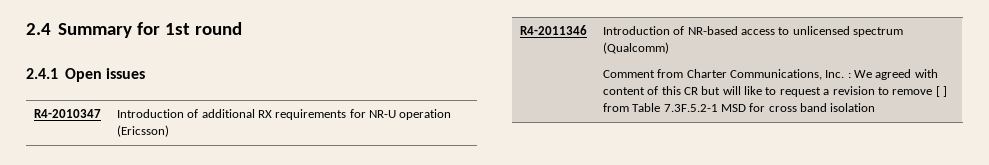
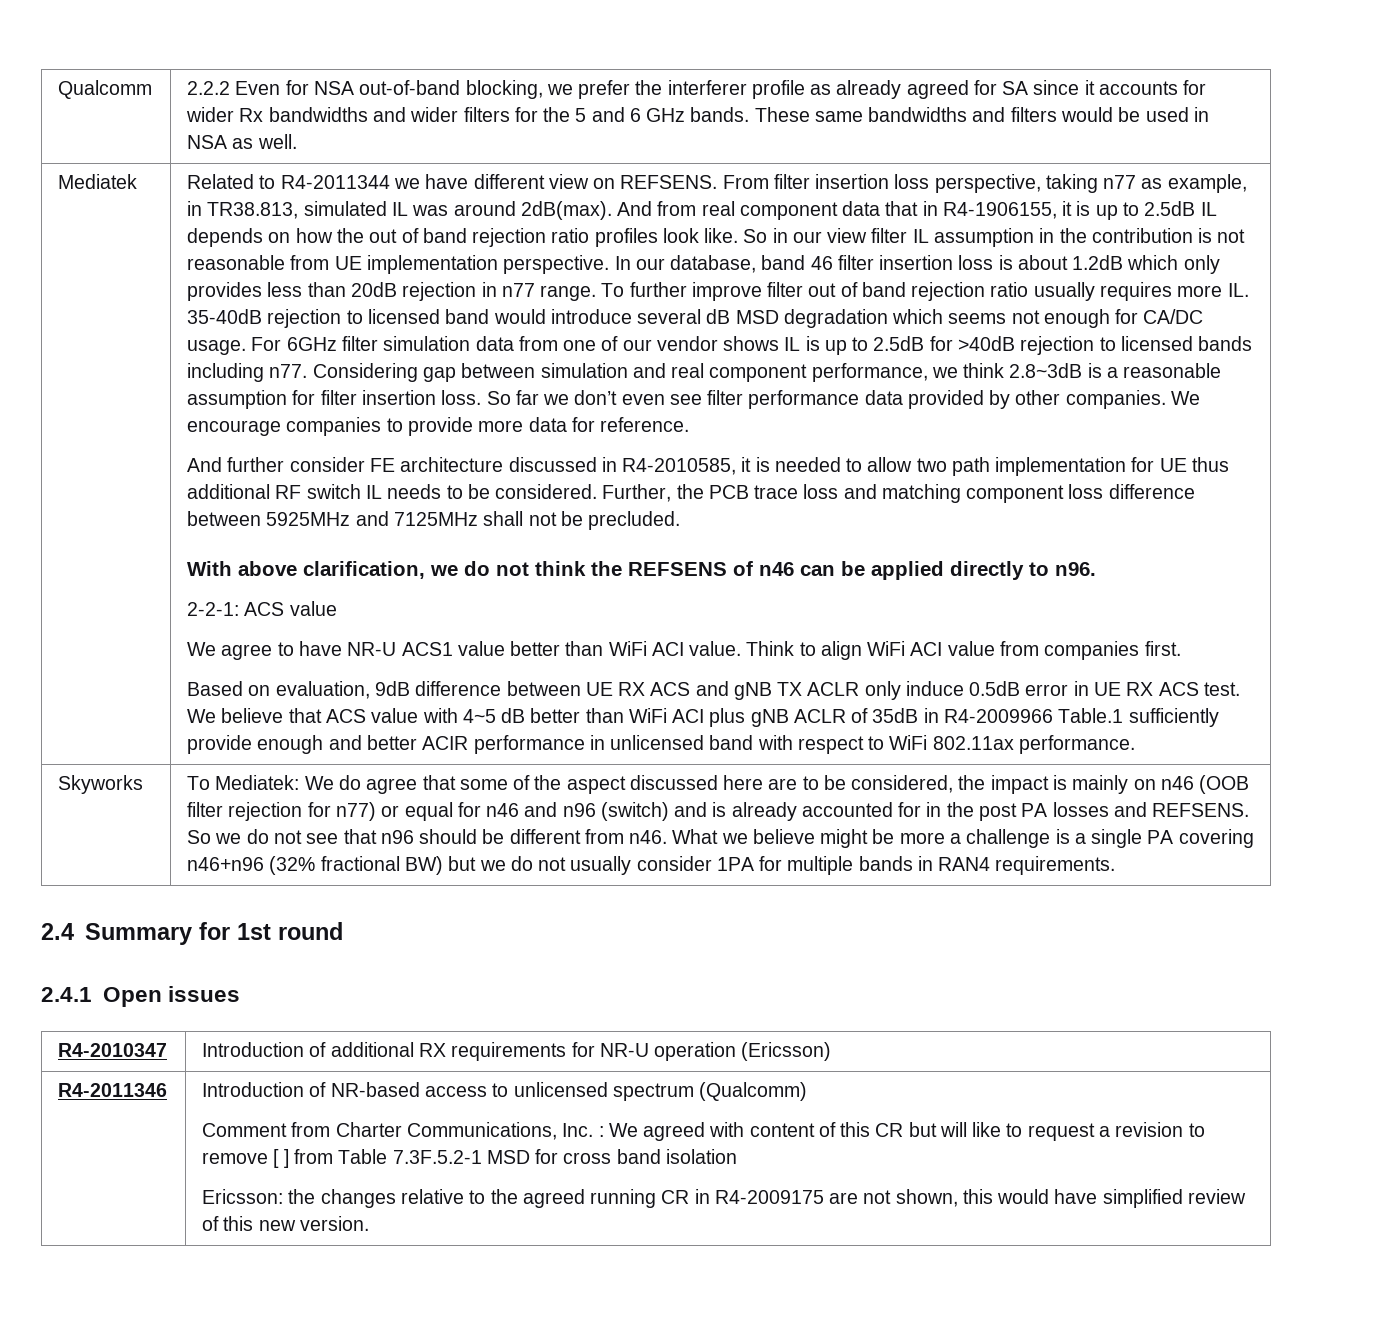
+ Qualcomm | 2.2.2 Even for NSA out-of-band blocking, we prefer the interferer profile as already agreed for SA since it accounts for wider Rx bandwidths and wider filters for the 5 and 6 GHz bands. These same bandwidths and filters would be used in NSA as well.
+ Mediatek | Related to R4-2011344 we have different view on REFSENS. From filter insertion loss perspective, taking n77 as example, in TR38.813, simulated IL was around 2dB(max). And from real component data that in R4-1906155, it is up to 2.5dB IL depends on how the out of band rejection ratio profiles look like. So in our view filter IL assumption in the contribution is not reasonable from UE implementation perspective. In our database, band 46 filter insertion loss is about 1.2dB which only provides less than 20dB rejection in n77 range. To further improve filter out of band rejection ratio usually requires more IL. 35-40dB rejection to licensed band would introduce several dB MSD degradation which seems not enough for CA/DC usage. For 6GHz filter simulation data from one of our vendor shows IL is up to 2.5dB for >40dB rejection to licensed bands including n77. Considering gap between simulation and real component performance, we think 2.8~3dB is a reasonable assumption for filter insertion loss. So far we don’t even see filter performance data provided by other companies. We encourage companies to provide more data for reference.
+ And further consider FE architecture discussed in R4-2010585, it is needed to allow two path implementation for UE thus additional RF switch IL needs to be considered. Further, the PCB trace loss and matching component loss difference between 5925MHz and 7125MHz shall not be precluded.
+ With above clarification, we do not think the REFSENS of n46 can be applied directly to n96.
+ 2-2-1: ACS value
+ We agree to have NR-U ACS1 value better than WiFi ACI value. Think to align WiFi ACI value from companies first.
+ Based on evaluation, 9dB difference between UE RX ACS and gNB TX ACLR only induce 0.5dB error in UE RX ACS test. We believe that ACS value with 4~5 dB better than WiFi ACI plus gNB ACLR of 35dB in R4-2009966 Table.1 sufficiently provide enough and better ACIR performance in unlicensed band with respect to WiFi 802.11ax performance.
+ Skyworks | To Mediatek: We do agree that some of the aspect discussed here are to be considered, the impact is mainly on n46 (OOB filter rejection for n77) or equal for n46 and n96 (switch) and is already accounted for in the post PA losses and REFSENS. So we do not see that n96 should be different from n46. What we believe might be more a challenge is a single PA covering n46+n96 (32% fractional BW) but we do not usually consider 1PA for multiple bands in RAN4 requirements.
+ Ericsson: the changes relative to the agreed running CR in R4-2009175 are not shown, this would have simplified review of this new version.

